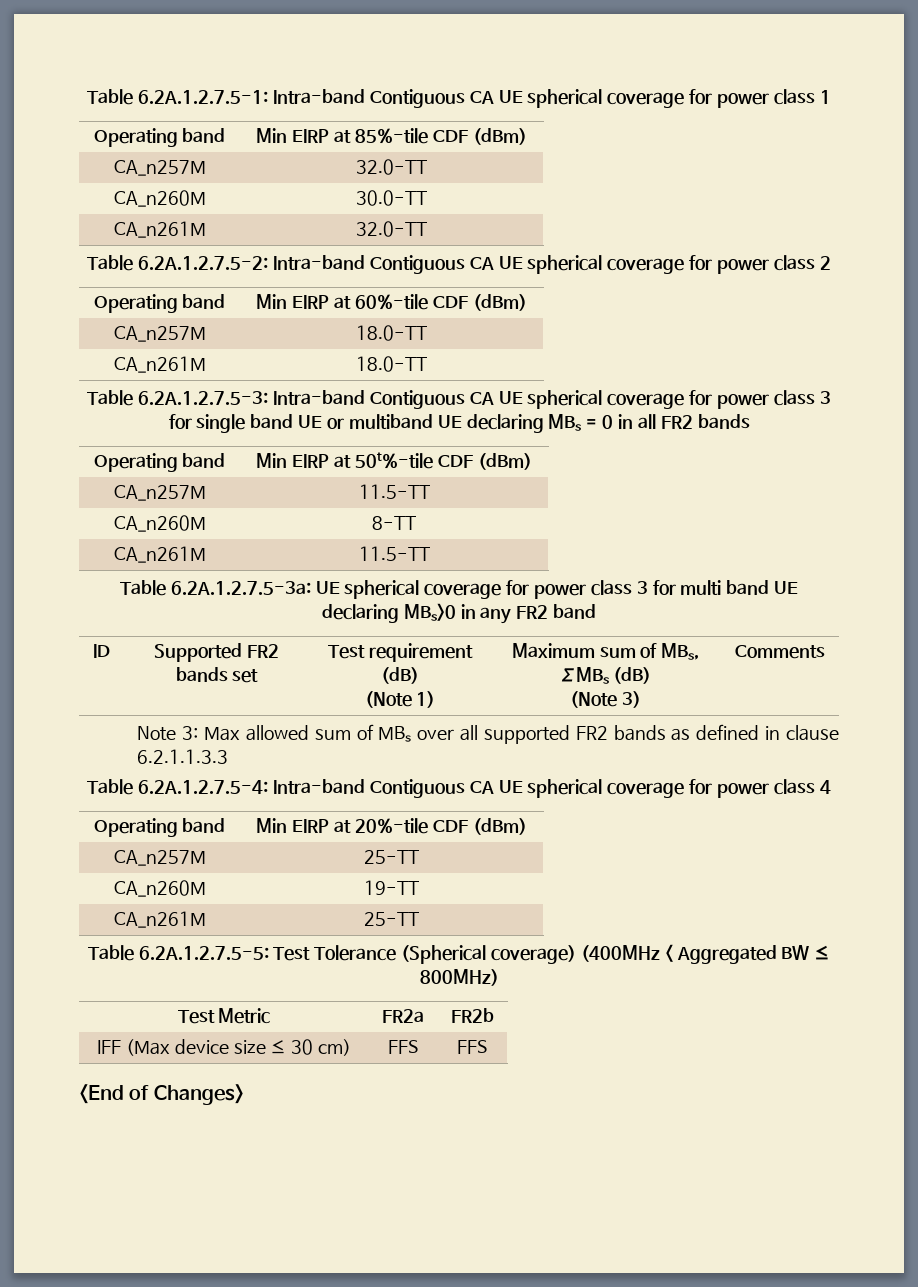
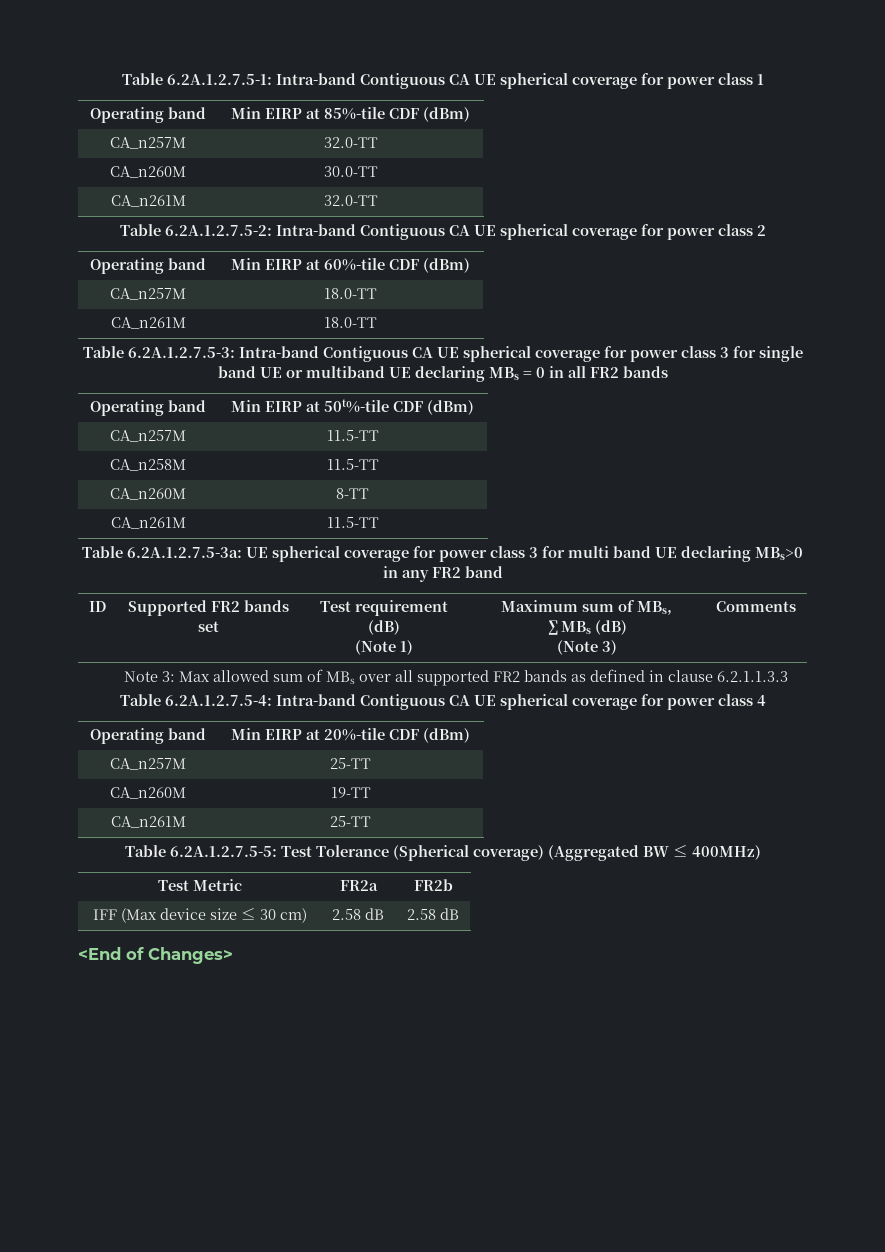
+ CA_n258M | 11.5-TT
- Table 6.2A.1.2.7.5-5: Test Tolerance (Spherical coverage) (400MHz < Aggregated BW ≤ 800MHz)
+ Table 6.2A.1.2.7.5-5: Test Tolerance (Spherical coverage) (Aggregated BW ≤ 400MHz)
- IFF (Max device size ≤ 30 cm) | FFS | FFS
+ IFF (Max device size ≤ 30 cm) | 2.58 dB | 2.58 dB

